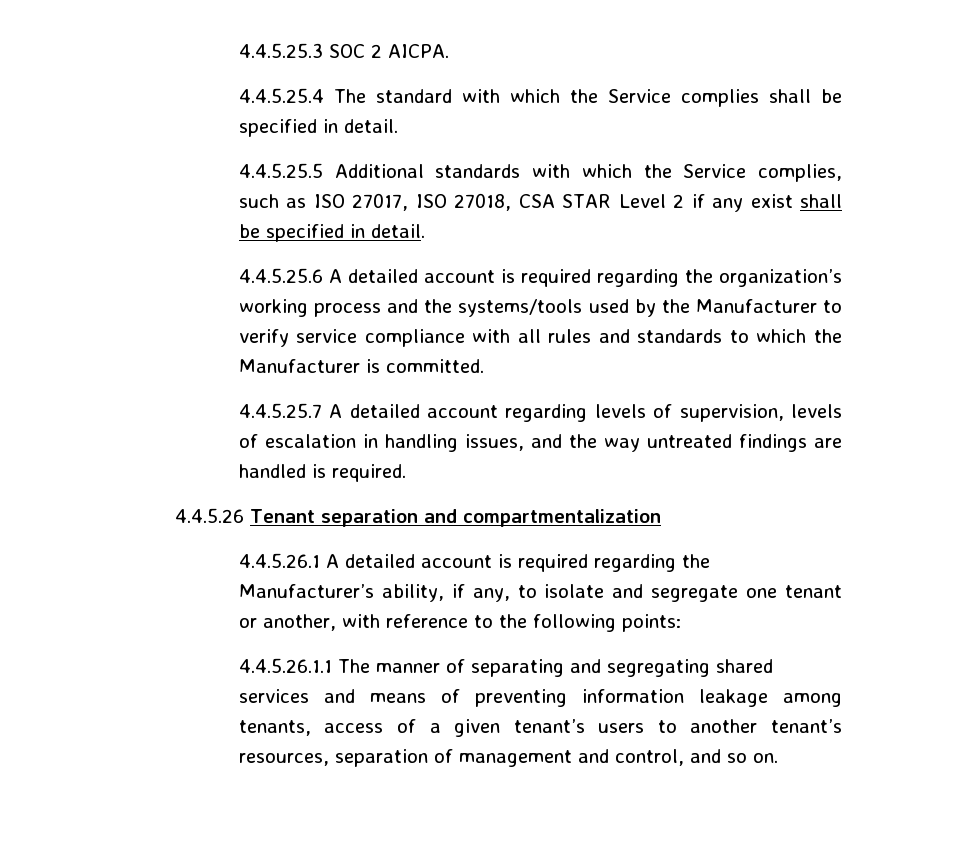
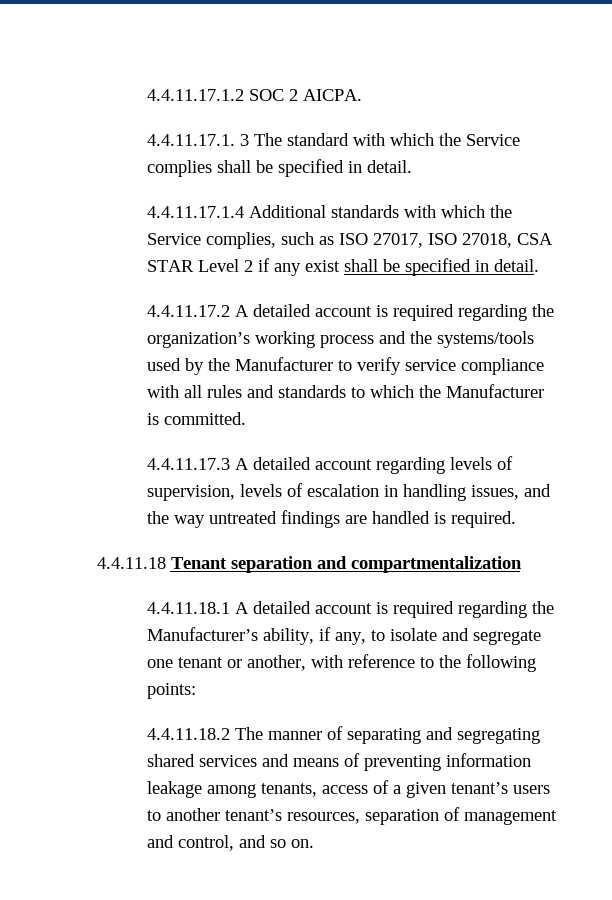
- 4.4.5.25.3 SOC 2 AICPA.
+ 4.4.11.17.1.2 SOC 2 AICPA.
- 4.4.5.25.4 The standard with which the Service complies shall be specified in detail.
+ 4.4.11.17.1. 3 The standard with which the Service complies shall be specified in detail.
- 4.4.5.25.5 Additional standards with which the Service complies, such as ISO 27017, ISO 27018, CSA STAR Level 2 if any exist shall be specified in detail.
+ 4.4.11.17.1.4 Additional standards with which the Service complies, such as ISO 27017, ISO 27018, CSA STAR Level 2 if any exist shall be specified in detail.
- 4.4.5.25.6 A detailed account is required regarding the organization’s working process and the systems/tools used by the Manufacturer to verify service compliance with all rules and standards to which the Manufacturer is committed.
+ 4.4.11.17.2 A detailed account is required regarding the organization’s working process and the systems/tools used by the Manufacturer to verify service compliance with all rules and standards to which the Manufacturer is committed.
- 4.4.5.25.7 A detailed account regarding levels of supervision, levels of escalation in handling issues, and the way untreated findings are handled is required.
+ 4.4.11.17.3 A detailed account regarding levels of supervision, levels of escalation in handling issues, and the way untreated findings are handled is required.
- 4.4.5.26 Tenant separation and compartmentalization
+ 4.4.11.18 Tenant separation and compartmentalization
- 4.4.5.26.1 A detailed account is required regarding the Manufacturer’s ability, if any, to isolate and segregate one tenant or another, with reference to the following points:
+ 4.4.11.18.1 A detailed account is required regarding the Manufacturer’s ability, if any, to isolate and segregate one tenant or another, with reference to the following points:
- 4.4.5.26.1.1 The manner of separating and segregating shared services and means of preventing information leakage among tenants, access of a given tenant’s users to another tenant’s resources, separation of management and control, and so on.
+ 4.4.11.18.2 The manner of separating and segregating shared services and means of preventing information leakage among tenants, access of a given tenant’s users to another tenant’s resources, separation of management and control, and so on.

